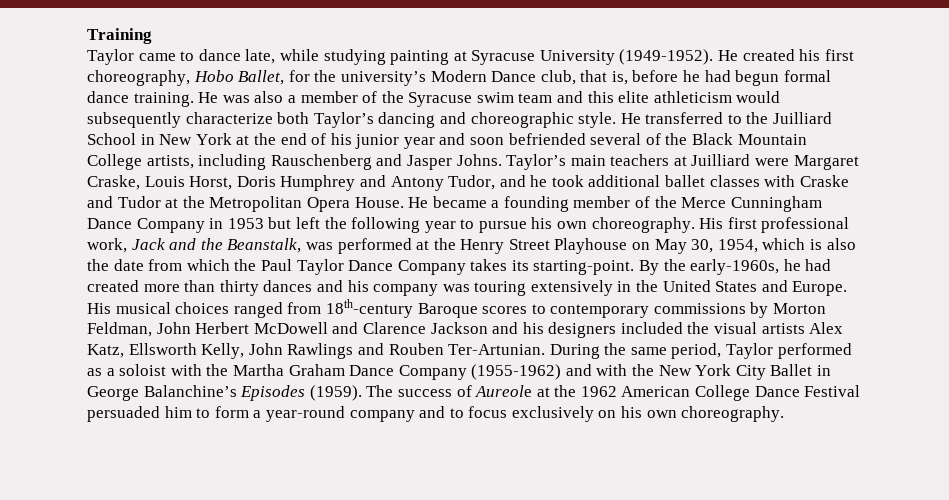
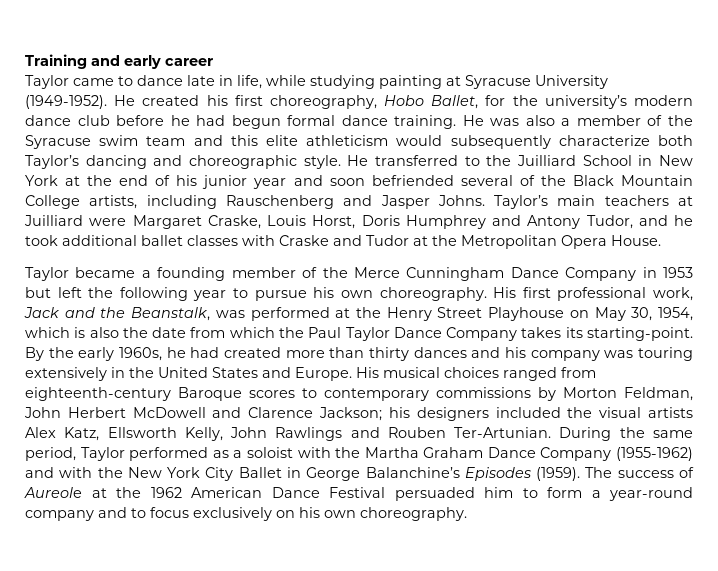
- Training
+ Training and early career
- Taylor came to dance late, while studying painting at Syracuse University (1949-1952).
+ Taylor came to dance late in life, while studying painting at Syracuse University (1949-1952).
- He created his first choreography, Hobo Ballet, for the university’s Modern Dance club, that is, before he had begun formal dance training.
+ He created his first choreography, Hobo Ballet, for the university’s modern dance club before he had begun formal dance training.
- Taylor’s main teachers at Juilliard were Margaret Craske, Louis Horst, Doris Humphrey and Antony Tudor, and he took additional ballet classes with Craske and Tudor at the Metropolitan Opera House. He became a founding member of the Merce Cunningham Dance Company in 1953 but left the following year to pursue his own choreography.
+ Taylor’s main teachers at Juilliard were Margaret Craske, Louis Horst, Doris Humphrey and Antony Tudor, and he took additional ballet classes with Craske and Tudor at the Metropolitan Opera House.
+ Taylor became a founding member of the Merce Cunningham Dance Company in 1953 but left the following year to pursue his own choreography.
- By the early-1960s, he had created more than thirty dances and his company was touring extensively in the United States and Europe.
+ By the early 1960s, he had created more than thirty dances and his company was touring extensively in the United States and Europe.
- His musical choices ranged from 18th-century Baroque scores to contemporary commissions by Morton Feldman, John Herbert McDowell and Clarence Jackson and his designers included the visual artists Alex Katz, Ellsworth Kelly, John Rawlings and Rouben Ter-Artunian.
+ His musical choices ranged from eighteenth-century Baroque scores to contemporary commissions by Morton Feldman, John Herbert McDowell and Clarence Jackson; his designers included the visual artists Alex Katz, Ellsworth Kelly, John Rawlings and Rouben Ter-Artunian.
- The success of Aureole at the 1962 American College Dance Festival persuaded him to form a year-round company and to focus exclusively on his own choreography.
+ The success of Aureole at the 1962 American Dance Festival persuaded him to form a year-round company and to focus exclusively on his own choreography.

